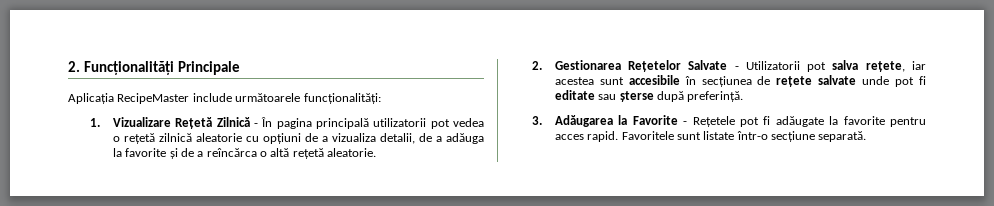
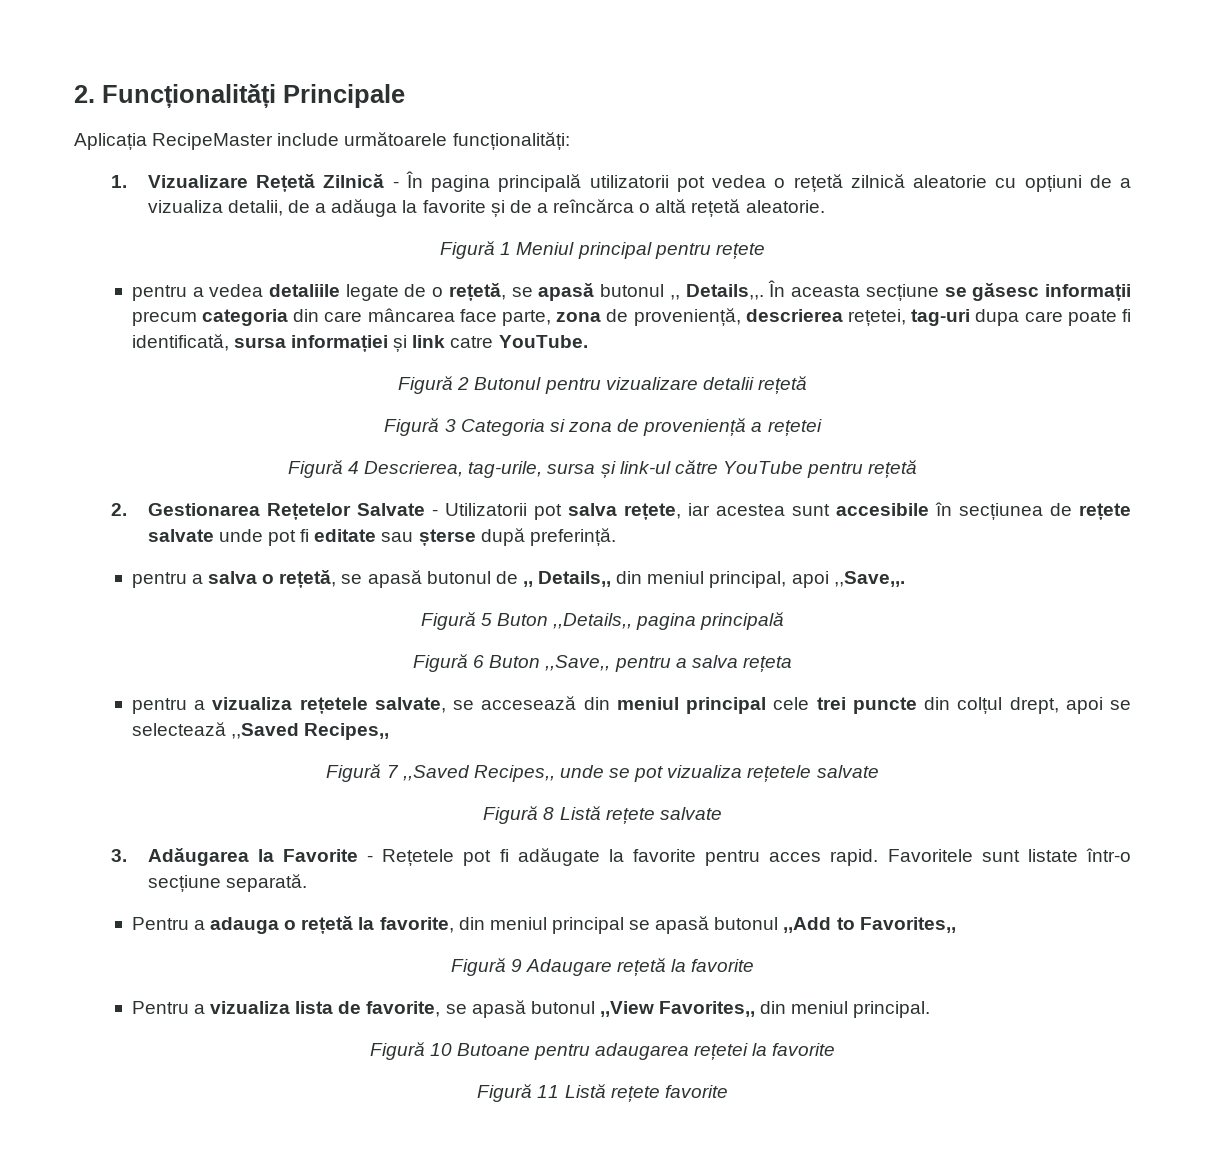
+ Figură 1 Meniul principal pentru rețete
+ pentru a vedea detaliile legate de o rețetă, se apasă butonul ,, Details,,. În aceasta secțiune se găsesc informații precum categoria din care mâncarea face parte, zona de proveniență, descrierea rețetei, tag-uri dupa care poate fi identificată, sursa informației și link catre YouTube.
+ Figură 2 Butonul pentru vizualizare detalii rețetă
+ Figură 3 Categoria si zona de proveniență a rețetei
+ Figură 4 Descrierea, tag-urile, sursa și link-ul către YouTube pentru rețetă
+ pentru a salva o rețetă, se apasă butonul de ,, Details,, din meniul principal, apoi ,,Save,,.
+ Figură 5 Buton ,,Details,, pagina principală
+ Figură 6 Buton ,,Save,, pentru a salva rețeta
+ pentru a vizualiza rețetele salvate, se accesează din meniul principal cele trei puncte din colțul drept, apoi se selectează ,,Saved Recipes,,
+ Figură 7 ,,Saved Recipes,, unde se pot vizualiza rețetele salvate
+ Figură 8 Listă rețete salvate
+ Pentru a adauga o rețetă la favorite, din meniul principal se apasă butonul ,,Add to Favorites,,
+ Figură 9 Adaugare rețetă la favorite
+ Pentru a vizualiza lista de favorite, se apasă butonul ,,View Favorites,, din meniul principal.
+ Figură 10 Butoane pentru adaugarea rețetei la favorite
+ Figură 11 Listă rețete favorite

